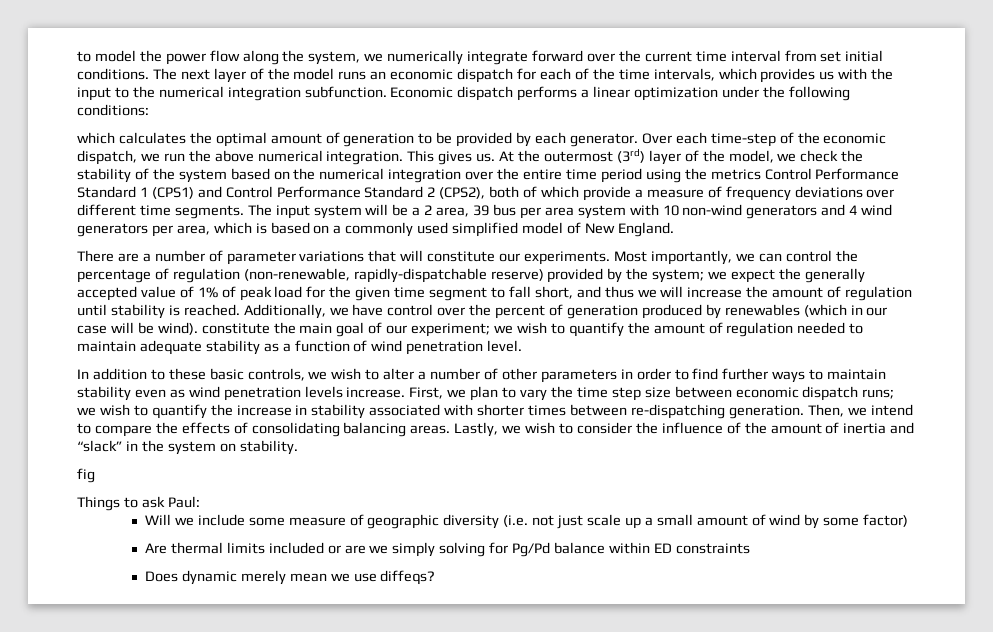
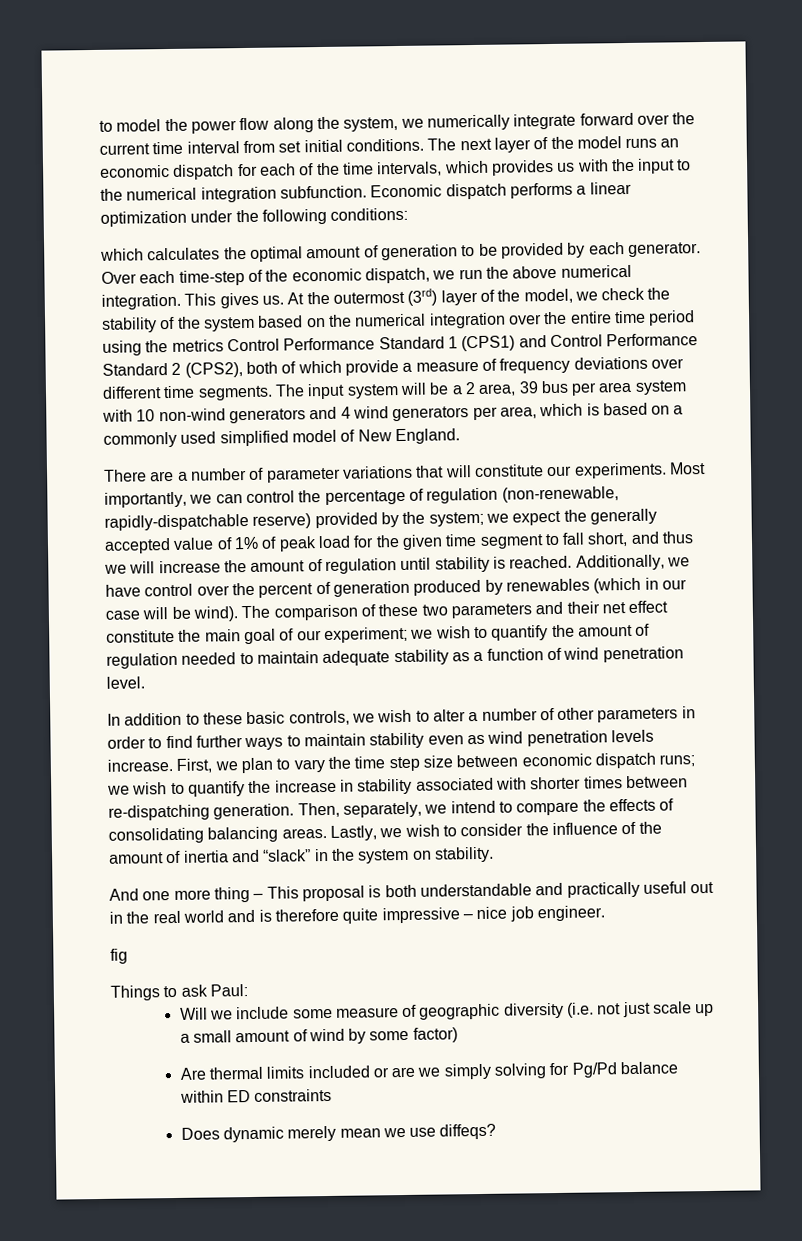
- Additionally, we have control over the percent of generation produced by renewables (which in our case will be wind). constitute the main goal of our experiment; we wish to quantify the amount of regulation needed to maintain adequate stability as a function of wind penetration level.
+ Additionally, we have control over the percent of generation produced by renewables (which in our case will be wind). The comparison of these two parameters and their net effect constitute the main goal of our experiment; we wish to quantify the amount of regulation needed to maintain adequate stability as a function of wind penetration level.
- Then, we intend to compare the effects of consolidating balancing areas.
+ Then, separately, we intend to compare the effects of consolidating balancing areas.
+ And one more thing – This proposal is both understandable and practically useful out in the real world and is therefore quite impressive – nice job engineer.

